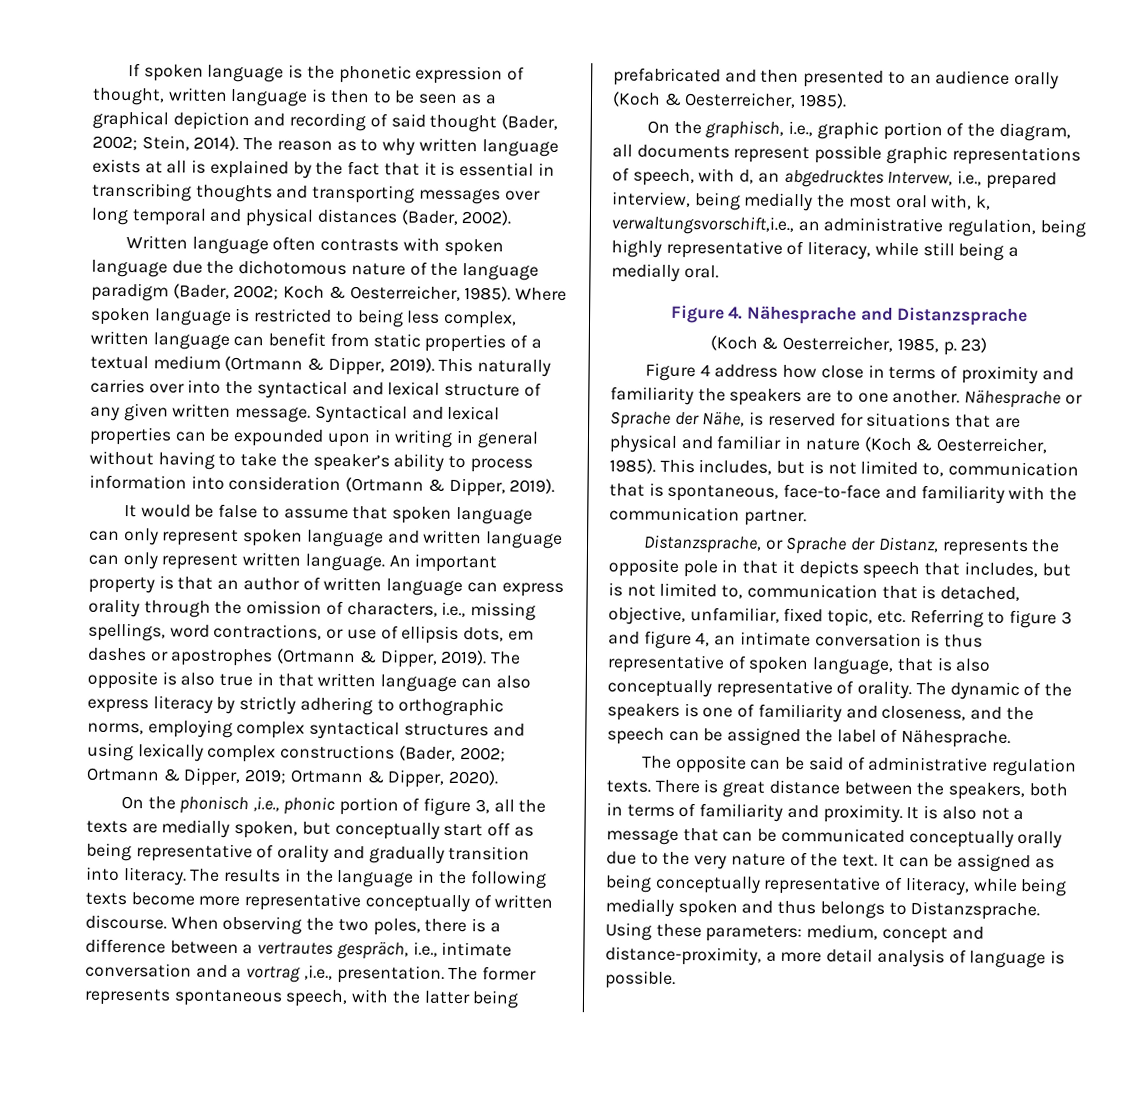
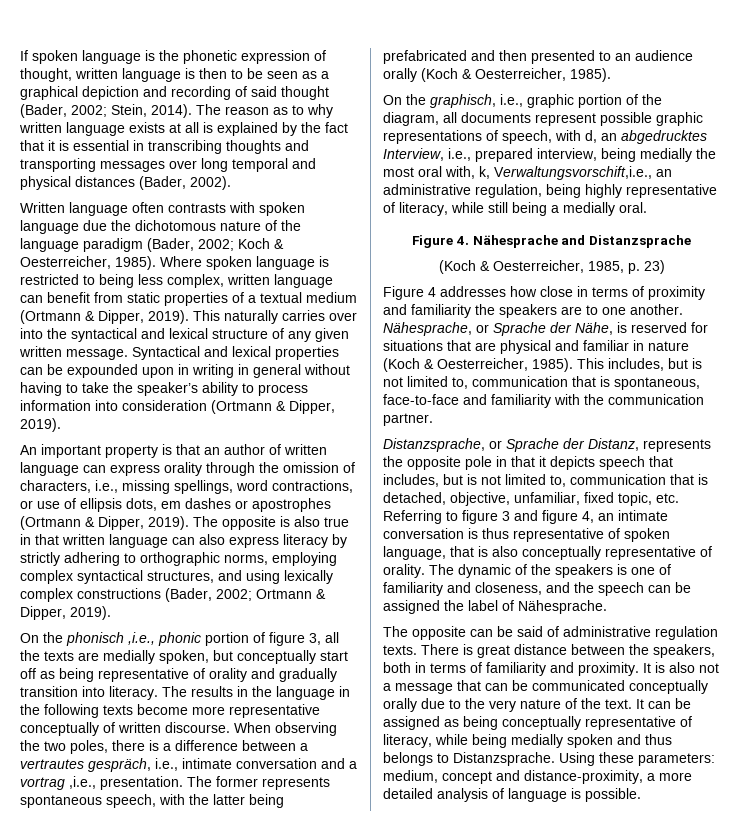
- It would be false to assume that spoken language can only represent spoken language and written language can only represent written language.
- The opposite is also true in that written language can also express literacy by strictly adhering to orthographic norms, employing complex syntactical structures and using lexically complex constructions (Bader, 2002; Ortmann & Dipper, 2019; Ortmann & Dipper, 2020).
+ The opposite is also true in that written language can also express literacy by strictly adhering to orthographic norms, employing complex syntactical structures, and using lexically complex constructions (Bader, 2002; Ortmann & Dipper, 2019).
- On the graphisch, i.e., graphic portion of the diagram, all documents represent possible graphic representations of speech, with d, an abgedrucktes Intervew, i.e., prepared interview, being medially the most oral with, k, verwaltungsvorschift,i.e., an administrative regulation, being highly representative of literacy, while still being a medially oral.
+ On the graphisch, i.e., graphic portion of the diagram, all documents represent possible graphic representations of speech, with d, an abgedrucktes Interview, i.e., prepared interview, being medially the most oral with, k, Verwaltungsvorschift,i.e., an administrative regulation, being highly representative of literacy, while still being a medially oral.
- Figure 4 address how close in terms of proximity and familiarity the speakers are to one another.
+ Figure 4 addresses how close in terms of proximity and familiarity the speakers are to one another.
- Nähesprache or Sprache der Nähe, is reserved for situations that are physical and familiar in nature (Koch & Oesterreicher, 1985).
+ Nähesprache, or Sprache der Nähe, is reserved for situations that are physical and familiar in nature (Koch & Oesterreicher, 1985).
- Using these parameters: medium, concept and distance-proximity, a more detail analysis of language is possible.
+ Using these parameters: medium, concept and distance-proximity, a more detailed analysis of language is possible.

